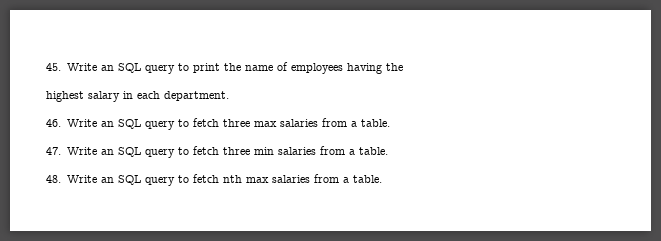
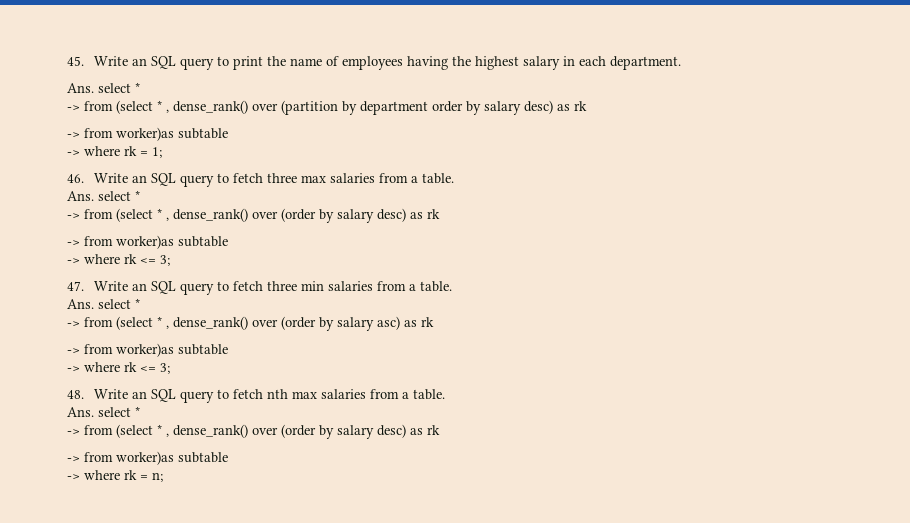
- 45. Write an SQL query to print the name of employees having the
- highest salary in each department.
+ 45. Write an SQL query to print the name of employees having the highest salary in each department.
+ Ans. select *
+ -> from (select * , dense_rank() over (partition by department order by salary desc) as rk
+ -> from worker)as subtable
+ -> where rk = 1;
  46. Write an SQL query to fetch three max salaries from a table.
+ Ans. select *
+ -> from (select * , dense_rank() over (order by salary desc) as rk
+ -> from worker)as subtable
+ -> where rk <= 3;
  47. Write an SQL query to fetch three min salaries from a table.
+ Ans. select *
+ -> from (select * , dense_rank() over (order by salary asc) as rk
+ -> from worker)as subtable
+ -> where rk <= 3;
  48. Write an SQL query to fetch nth max salaries from a table.
+ Ans. select *
+ -> from (select * , dense_rank() over (order by salary desc) as rk
+ -> from worker)as subtable
+ -> where rk = n;

